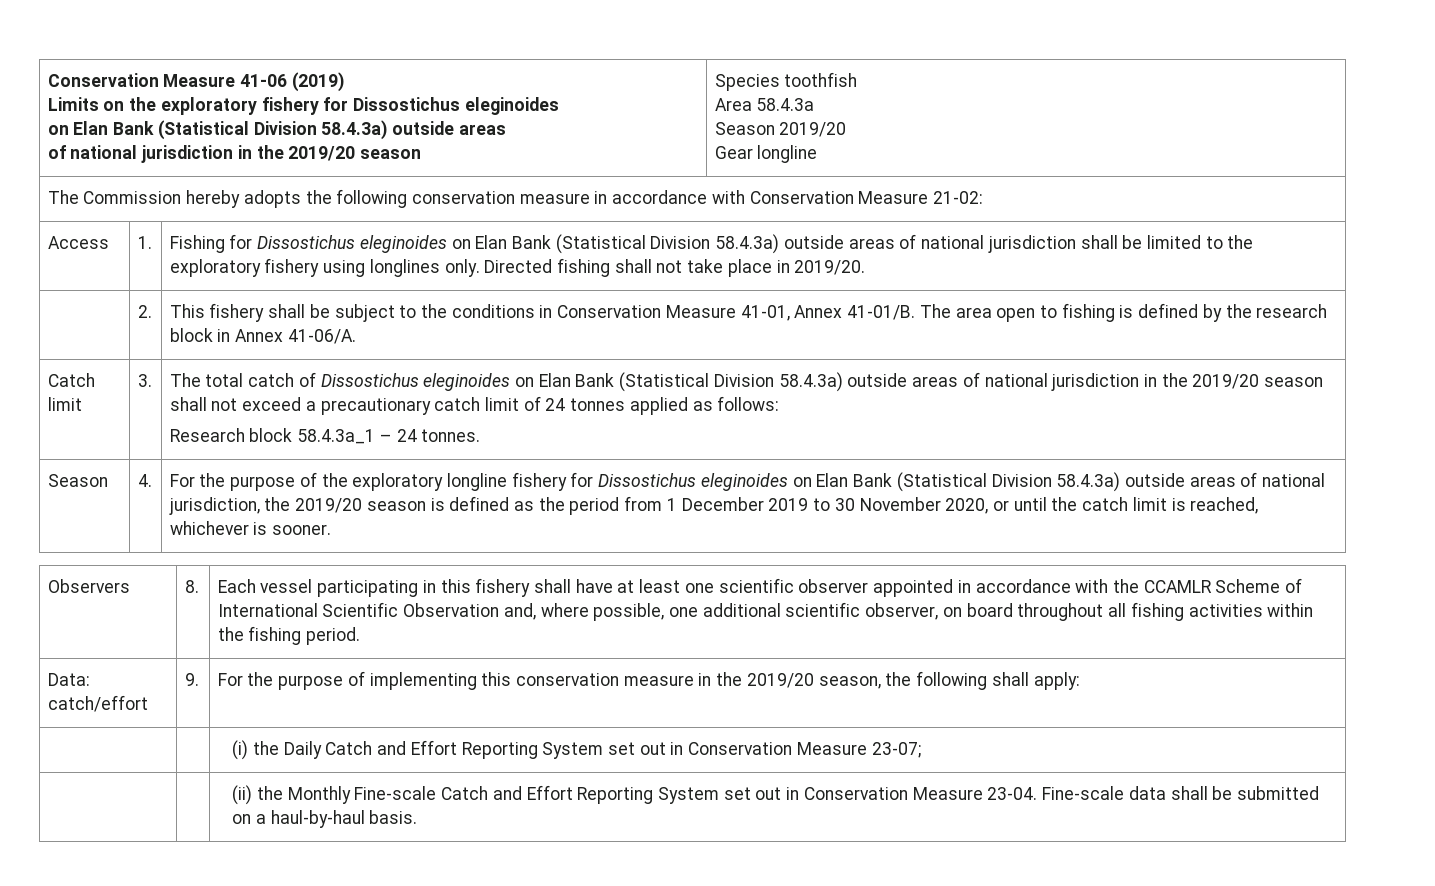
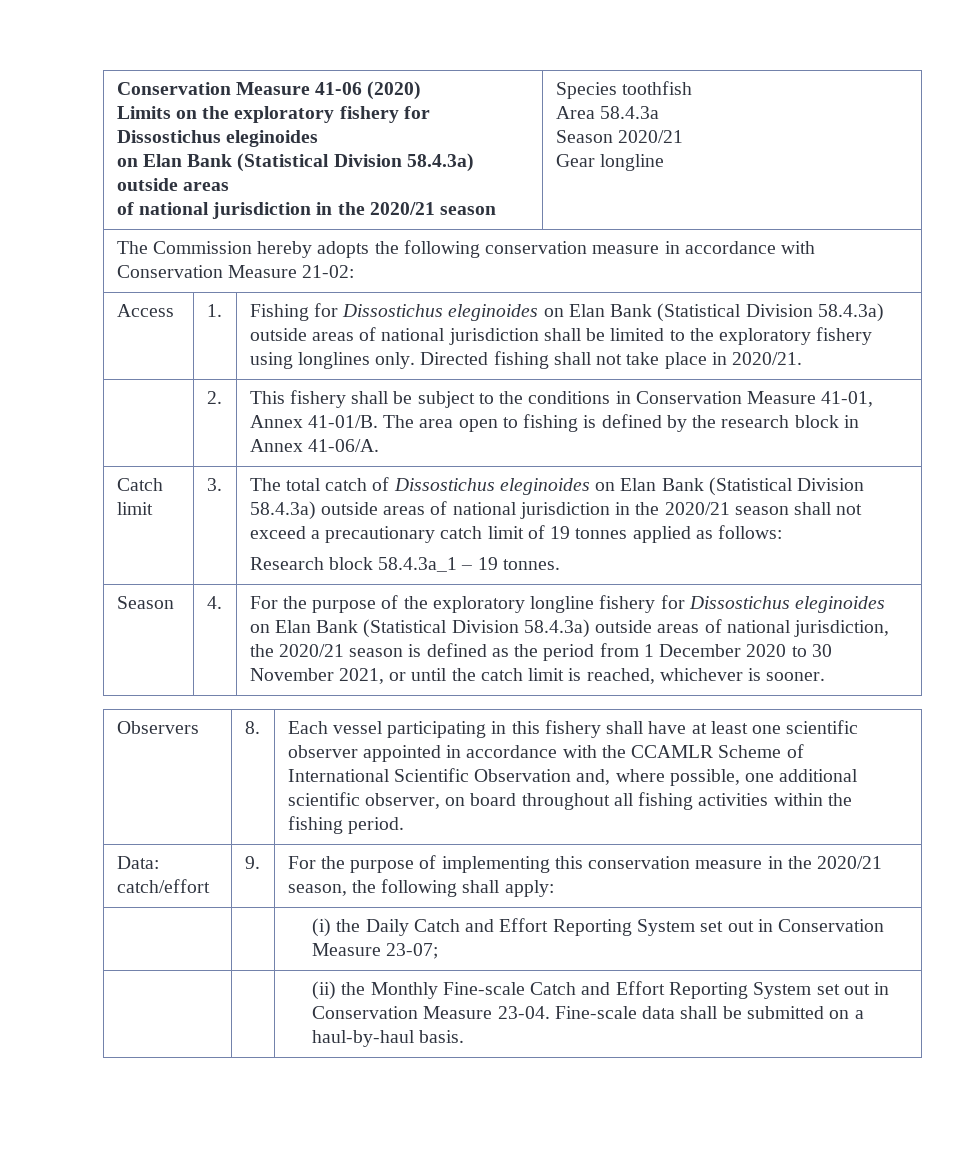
- Conservation Measure 41-06 (2019)
+ Conservation Measure 41-06 (2020)
  Limits on the exploratory fishery for Dissostichus eleginoides
  on Elan Bank (Statistical Division 58.4.3a) outside areas
- of national jurisdiction in the 2019/20 season | Species toothfish
+ of national jurisdiction in the 2020/21 season | Species toothfish
  Area 58.4.3a
- Season 2019/20
+ Season 2020/21
- Access | 1. | Fishing for Dissostichus eleginoides on Elan Bank (Statistical Division 58.4.3a) outside areas of national jurisdiction shall be limited to the exploratory fishery using longlines only. Directed fishing shall not take place in 2019/20.
+ Access | 1. | Fishing for Dissostichus eleginoides on Elan Bank (Statistical Division 58.4.3a) outside areas of national jurisdiction shall be limited to the exploratory fishery using longlines only. Directed fishing shall not take place in 2020/21.
- The total catch of Dissostichus eleginoides on Elan Bank (Statistical Division 58.4.3a) outside areas of national jurisdiction in the 2019/20 season shall not exceed a precautionary catch limit of 24 tonnes applied as follows:
+ The total catch of Dissostichus eleginoides on Elan Bank (Statistical Division 58.4.3a) outside areas of national jurisdiction in the 2020/21 season shall not exceed a precautionary catch limit of 19 tonnes applied as follows:
- Research block 58.4.3a_1 – 24 tonnes.
+ Research block 58.4.3a_1 – 19 tonnes.
- For the purpose of the exploratory longline fishery for Dissostichus eleginoides on Elan Bank (Statistical Division 58.4.3a) outside areas of national jurisdiction, the 2019/20 season is defined as the period from 1 December 2019 to 30 November 2020, or until the catch limit is reached, whichever is sooner.
+ For the purpose of the exploratory longline fishery for Dissostichus eleginoides on Elan Bank (Statistical Division 58.4.3a) outside areas of national jurisdiction, the 2020/21 season is defined as the period from 1 December 2020 to 30 November 2021, or until the catch limit is reached, whichever is sooner.
- Data: catch/effort | 9. | For the purpose of implementing this conservation measure in the 2019/20 season, the following shall apply:
+ Data: catch/effort | 9. | For the purpose of implementing this conservation measure in the 2020/21 season, the following shall apply:

